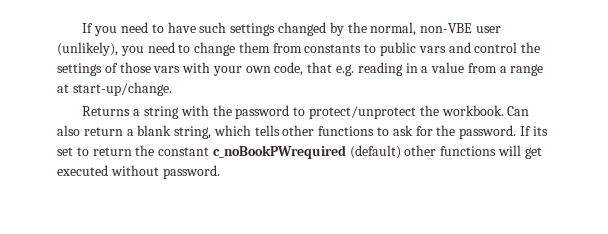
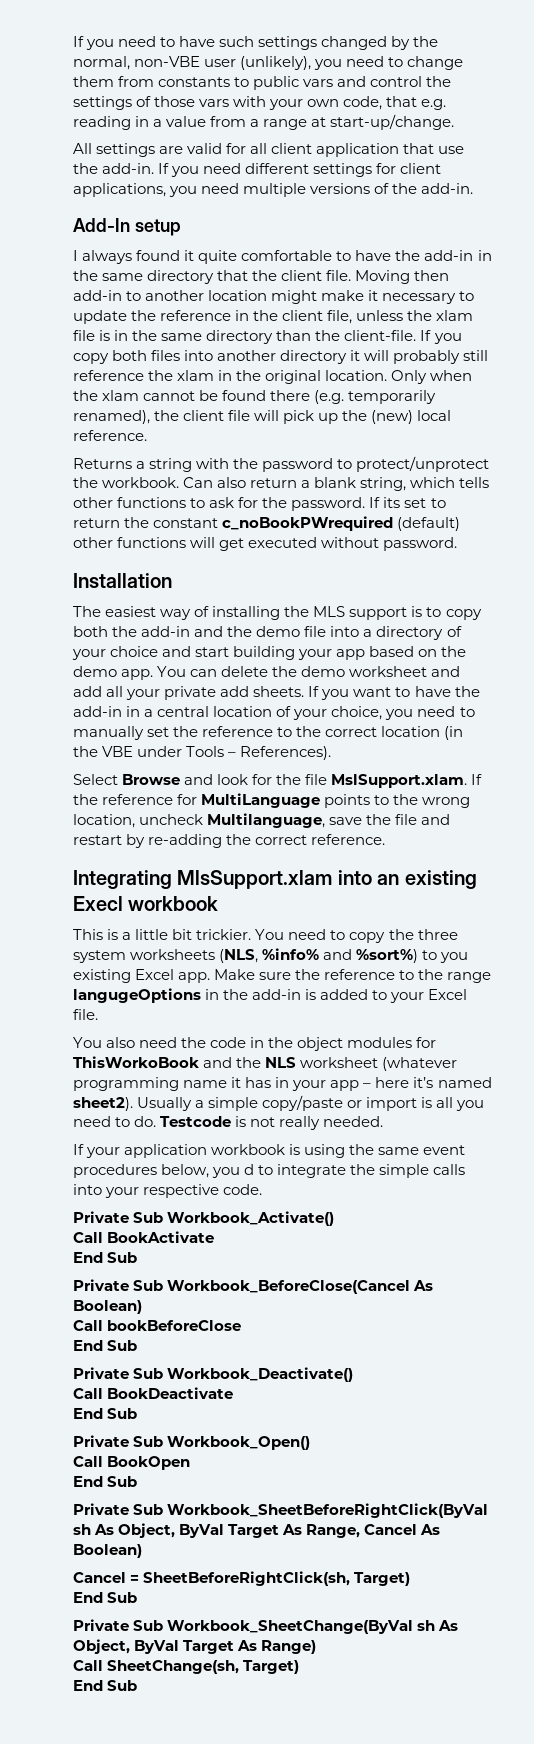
+ All settings are valid for all client application that use the add-in. If you need different settings for client applications, you need multiple versions of the add-in.
+ Add-In setup
+ I always found it quite comfortable to have the add-in in the same directory that the client file. Moving then add-in to another location might make it necessary to update the reference in the client file, unless the xlam file is in the same directory than the client-file. If you copy both files into another directory it will probably still reference the xlam in the original location. Only when the xlam cannot be found there (e.g. temporarily renamed), the client file will pick up the (new) local reference.
+ Installation
+ The easiest way of installing the MLS support is to copy both the add-in and the demo file into a directory of your choice and start building your app based on the demo app. You can delete the demo worksheet and add all your private add sheets. If you want to have the add-in in a central location of your choice, you need to manually set the reference to the correct location (in the VBE under Tools – References).
+ Select Browse and look for the file MslSupport.xlam. If the reference for MultiLanguage points to the wrong location, uncheck Multilanguage, save the file and restart by re-adding the correct reference.
+ Integrating MlsSupport.xlam into an existing Execl workbook
+ This is a little bit trickier. You need to copy the three system worksheets (NLS, %info% and %sort%) to you existing Excel app. Make sure the reference to the range langugeOptions in the add-in is added to your Excel file.
+ You also need the code in the object modules for ThisWorkoBook and the NLS worksheet (whatever programming name it has in your app – here it’s named sheet2). Usually a simple copy/paste or import is all you need to do. Testcode is not really needed.
+ If your application workbook is using the same event procedures below, you d to integrate the simple calls into your respective code.
+ Private Sub Workbook_Activate()
+ Call BookActivate
+ End Sub
+ Private Sub Workbook_BeforeClose(Cancel As Boolean)
+ Call bookBeforeClose
+ End Sub
+ Private Sub Workbook_Deactivate()
+ Call BookDeactivate
+ End Sub
+ Private Sub Workbook_Open()
+ Call BookOpen
+ End Sub
+ Private Sub Workbook_SheetBeforeRightClick(ByVal sh As Object, ByVal Target As Range, Cancel As Boolean)
+ Cancel = SheetBeforeRightClick(sh, Target)
+ End Sub
+ Private Sub Workbook_SheetChange(ByVal sh As Object, ByVal Target As Range)
+ Call SheetChange(sh, Target)
+ End Sub

